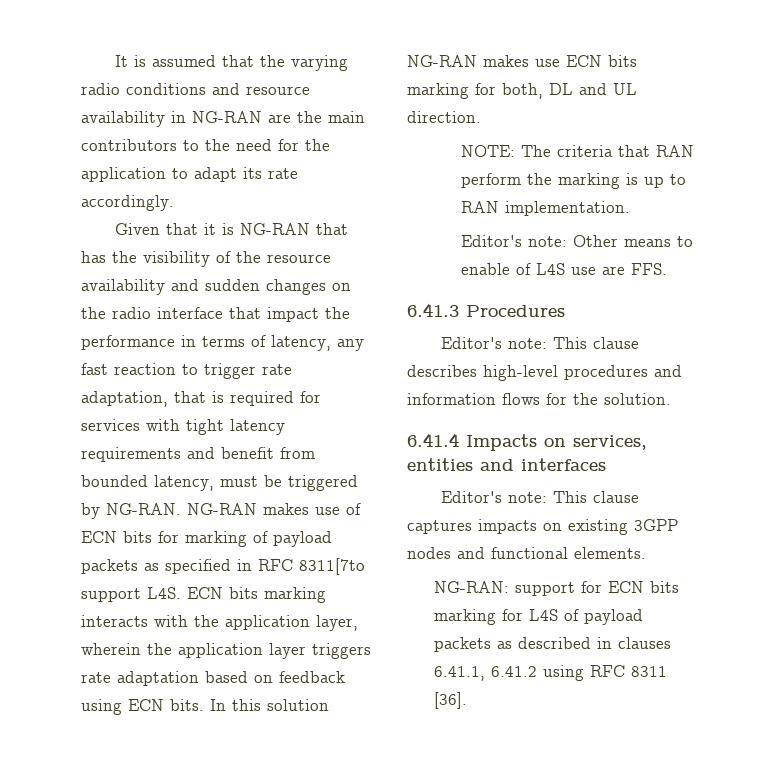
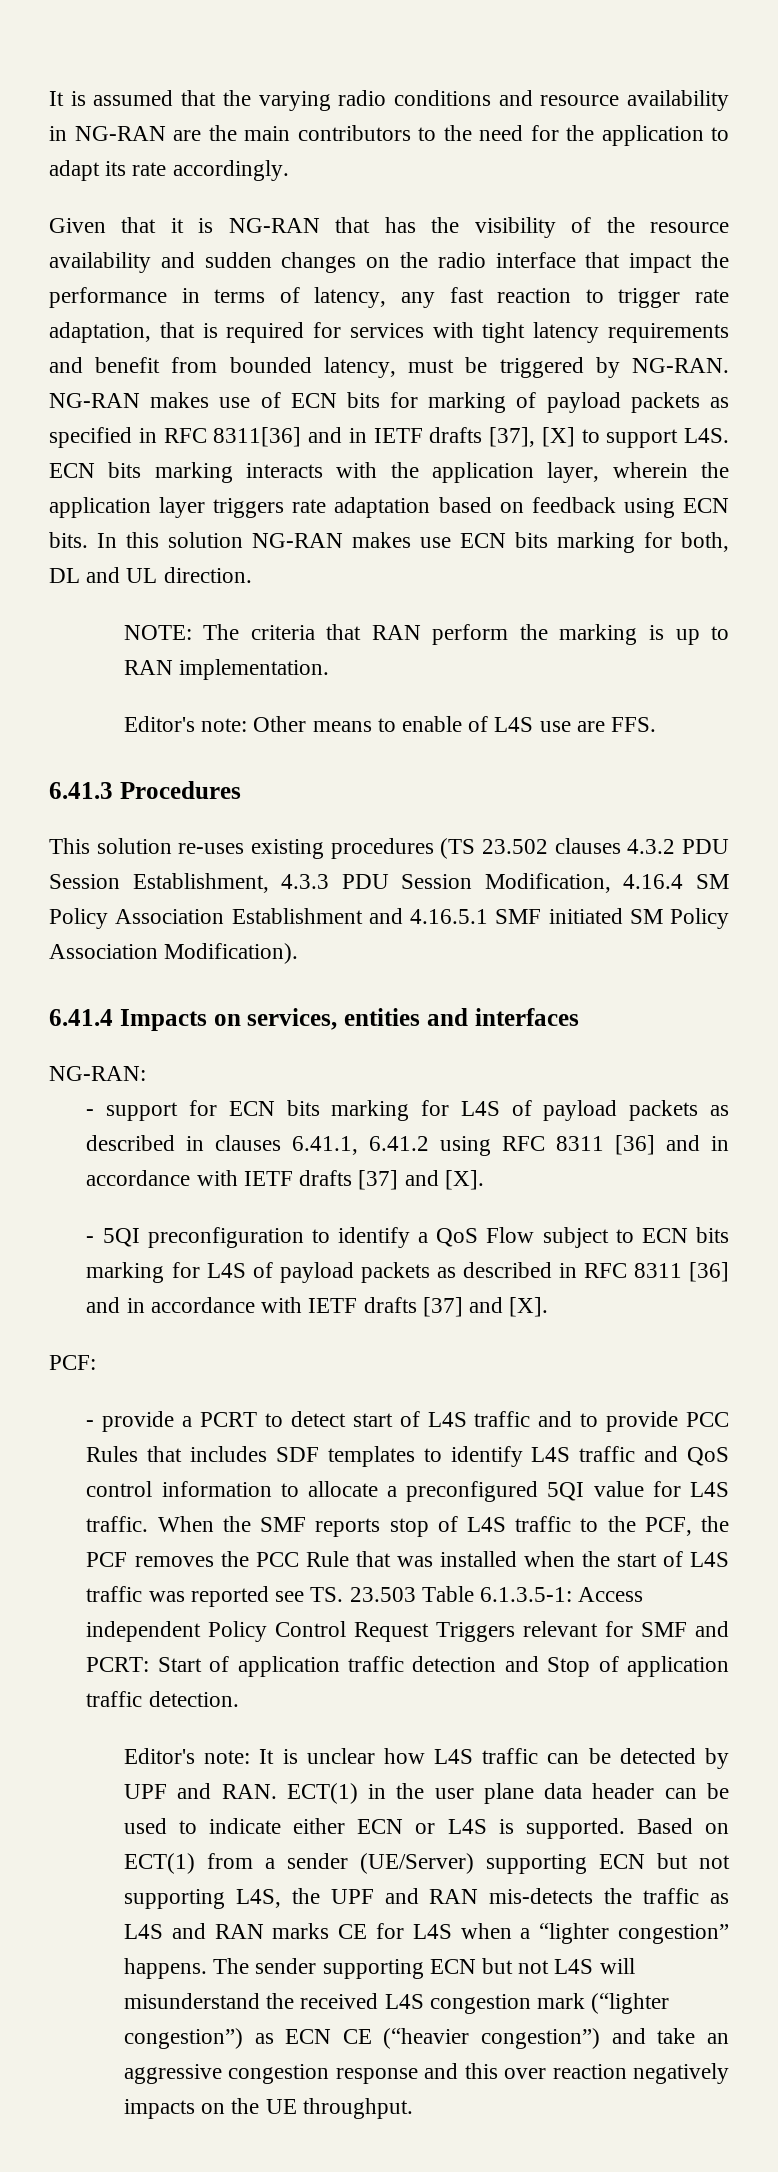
- NG-RAN makes use of ECN bits for marking of payload packets as specified in RFC 8311[7to support L4S. ECN bits marking interacts with the application layer, wherein the application layer triggers rate adaptation based on feedback using ECN bits.
+ NG-RAN makes use of ECN bits for marking of payload packets as specified in RFC 8311[36] and in IETF drafts [37], [X] to support L4S. ECN bits marking interacts with the application layer, wherein the application layer triggers rate adaptation based on feedback using ECN bits.
- Editor's note: This clause describes high-level procedures and information flows for the solution.
+ This solution re-uses existing procedures (TS 23.502 clauses 4.3.2 PDU Session Establishment, 4.3.3 PDU Session Modification, 4.16.4 SM Policy Association Establishment and 4.16.5.1 SMF initiated SM Policy Association Modification).
- Editor's note: This clause captures impacts on existing 3GPP nodes and functional elements.
- NG-RAN: support for ECN bits marking for L4S of payload packets as described in clauses 6.41.1, 6.41.2 using RFC 8311 [36].
+ NG-RAN:
+ - support for ECN bits marking for L4S of payload packets as described in clauses 6.41.1, 6.41.2 using RFC 8311 [36] and in accordance with IETF drafts [37] and [X].
+ - 5QI preconfiguration to identify a QoS Flow subject to ECN bits marking for L4S of payload packets as described in RFC 8311 [36] and in accordance with IETF drafts [37] and [X].
+ PCF:
+ - provide a PCRT to detect start of L4S traffic and to provide PCC Rules that includes SDF templates to identify L4S traffic and QoS control information to allocate a preconfigured 5QI value for L4S traffic. When the SMF reports stop of L4S traffic to the PCF, the PCF removes the PCC Rule that was installed when the start of L4S traffic was reported see TS. 23.503 Table 6.1.3.5-1: Access independent Policy Control Request Triggers relevant for SMF and PCRT: Start of application traffic detection and Stop of application traffic detection.
+ Editor's note: It is unclear how L4S traffic can be detected by UPF and RAN. ECT(1) in the user plane data header can be used to indicate either ECN or L4S is supported. Based on ECT(1) from a sender (UE/Server) supporting ECN but not supporting L4S, the UPF and RAN mis-detects the traffic as L4S and RAN marks CE for L4S when a “lighter congestion” happens. The sender supporting ECN but not L4S will misunderstand the received L4S congestion mark (“lighter congestion”) as ECN CE (“heavier congestion”) and take an aggressive congestion response and this over reaction negatively impacts on the UE throughput.

